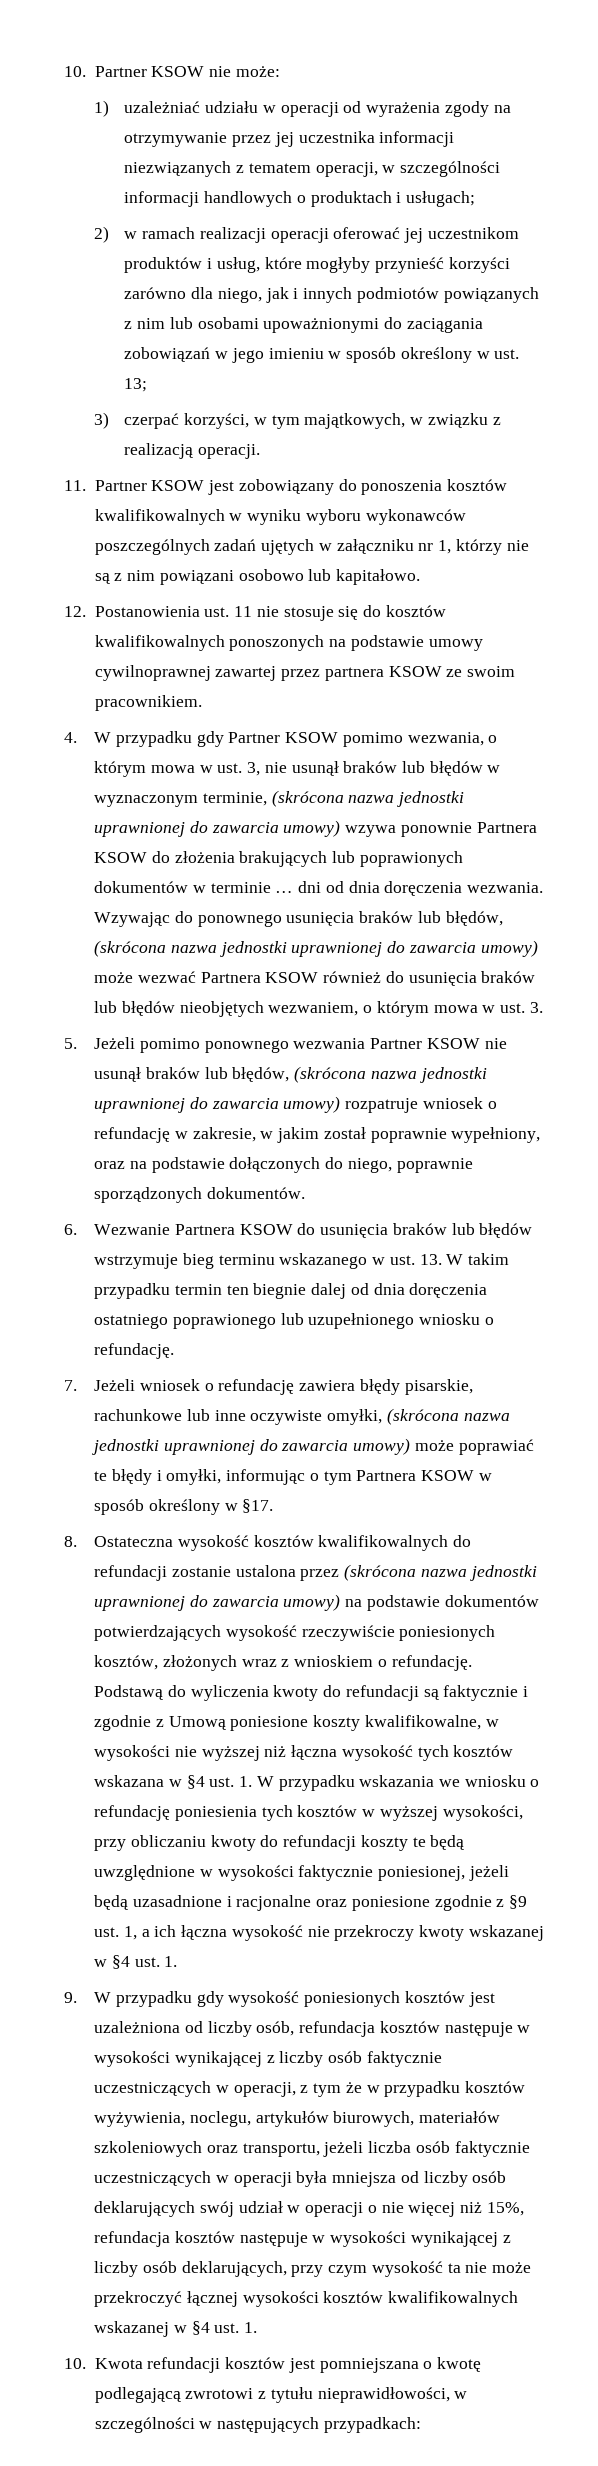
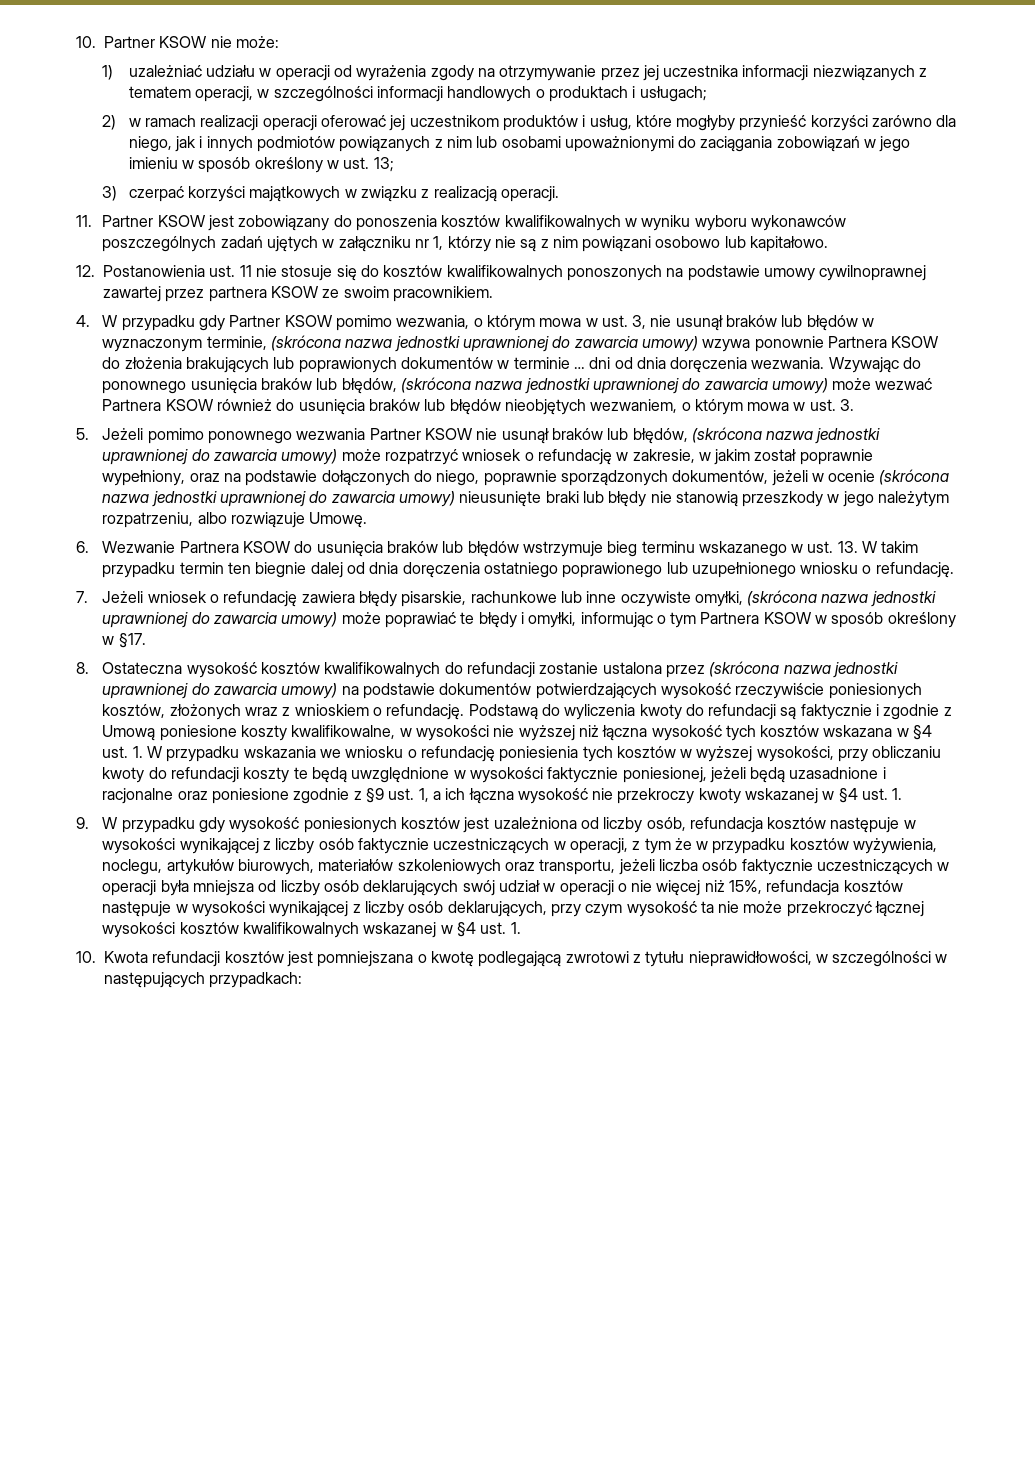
- 3) czerpać korzyści, w tym majątkowych, w związku z realizacją operacji.
+ 3) czerpać korzyści majątkowych w związku z realizacją operacji.
- 5. Jeżeli pomimo ponownego wezwania Partner KSOW nie usunął braków lub błędów, (skrócona nazwa jednostki uprawnionej do zawarcia umowy) rozpatruje wniosek o refundację w zakresie, w jakim został poprawnie wypełniony, oraz na podstawie dołączonych do niego, poprawnie sporządzonych dokumentów.
+ 5. Jeżeli pomimo ponownego wezwania Partner KSOW nie usunął braków lub błędów, (skrócona nazwa jednostki uprawnionej do zawarcia umowy) może rozpatrzyć wniosek o refundację w zakresie, w jakim został poprawnie wypełniony, oraz na podstawie dołączonych do niego, poprawnie sporządzonych dokumentów, jeżeli w ocenie (skrócona nazwa jednostki uprawnionej do zawarcia umowy) nieusunięte braki lub błędy nie stanowią przeszkody w jego należytym rozpatrzeniu, albo rozwiązuje Umowę.

